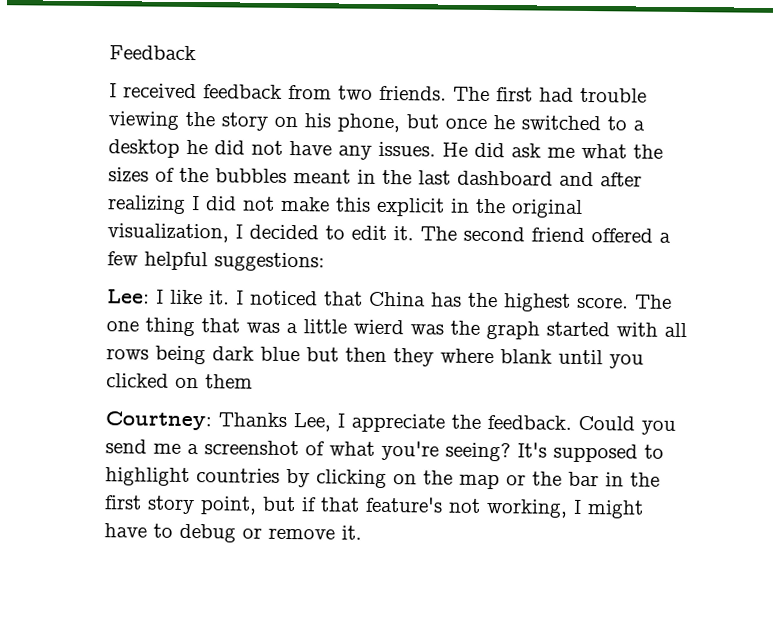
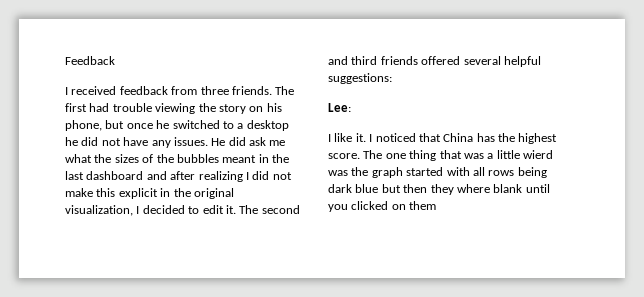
- I received feedback from two friends.
+ I received feedback from three friends.
- The second friend offered a few helpful suggestions:
+ The second and third friends offered several helpful suggestions:
- Lee: I like it.
+ Lee:
+ I like it.
- Courtney: Thanks Lee, I appreciate the feedback. Could you send me a screenshot of what you're seeing? It's supposed to highlight countries by clicking on the map or the bar in the first story point, but if that feature's not working, I might have to debug or remove it.

